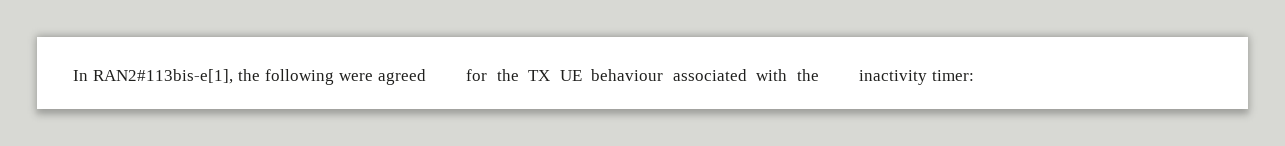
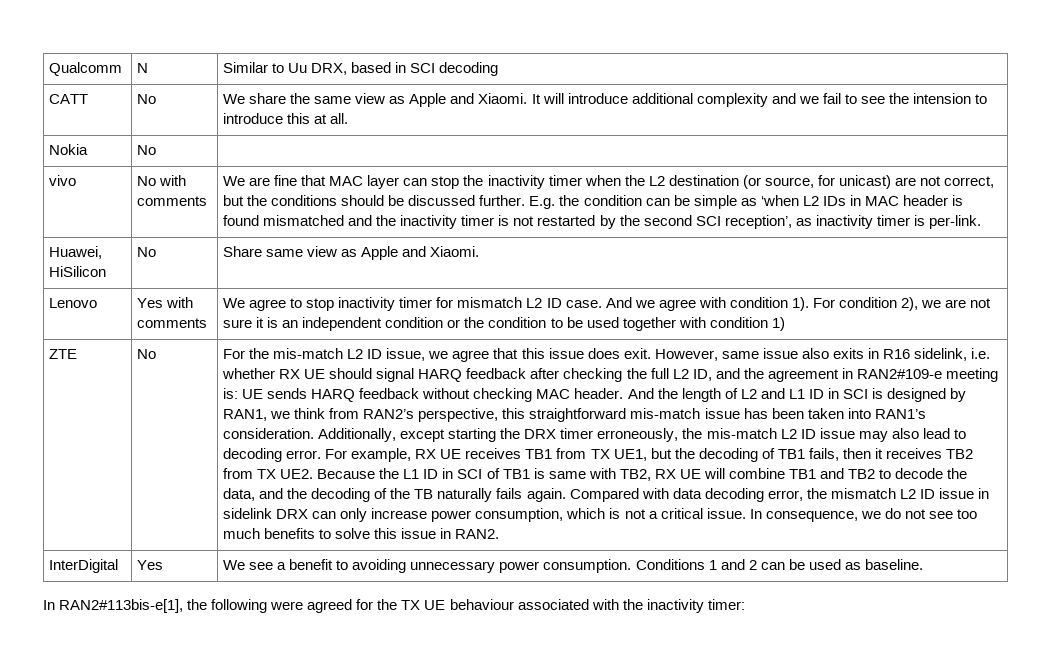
+ Qualcomm | N | Similar to Uu DRX, based in SCI decoding
+ CATT | No | We share the same view as Apple and Xiaomi. It will introduce additional complexity and we fail to see the intension to introduce this at all.
+ Nokia | No |
+ vivo | No with comments | We are fine that MAC layer can stop the inactivity timer when the L2 destination (or source, for unicast) are not correct, but the conditions should be discussed further. E.g. the condition can be simple as ‘when L2 IDs in MAC header is found mismatched and the inactivity timer is not restarted by the second SCI reception’, as inactivity timer is per-link.
+ Huawei, HiSilicon | No | Share same view as Apple and Xiaomi.
+ Lenovo | Yes with comments | We agree to stop inactivity timer for mismatch L2 ID case. And we agree with condition 1). For condition 2), we are not sure it is an independent condition or the condition to be used together with condition 1)
+ ZTE | No | For the mis-match L2 ID issue, we agree that this issue does exit. However, same issue also exits in R16 sidelink, i.e. whether RX UE should signal HARQ feedback after checking the full L2 ID, and the agreement in RAN2#109-e meeting is: UE sends HARQ feedback without checking MAC header. And the length of L2 and L1 ID in SCI is designed by RAN1, we think from RAN2’s perspective, this straightforward mis-match issue has been taken into RAN1’s consideration. Additionally, except starting the DRX timer erroneously, the mis-match L2 ID issue may also lead to decoding error. For example, RX UE receives TB1 from TX UE1, but the decoding of TB1 fails, then it receives TB2 from TX UE2. Because the L1 ID in SCI of TB1 is same with TB2, RX UE will combine TB1 and TB2 to decode the data, and the decoding of the TB naturally fails again. Compared with data decoding error, the mismatch L2 ID issue in sidelink DRX can only increase power consumption, which is not a critical issue. In consequence, we do not see too much benefits to solve this issue in RAN2.
+ InterDigital | Yes | We see a benefit to avoiding unnecessary power consumption. Conditions 1 and 2 can be used as baseline.

